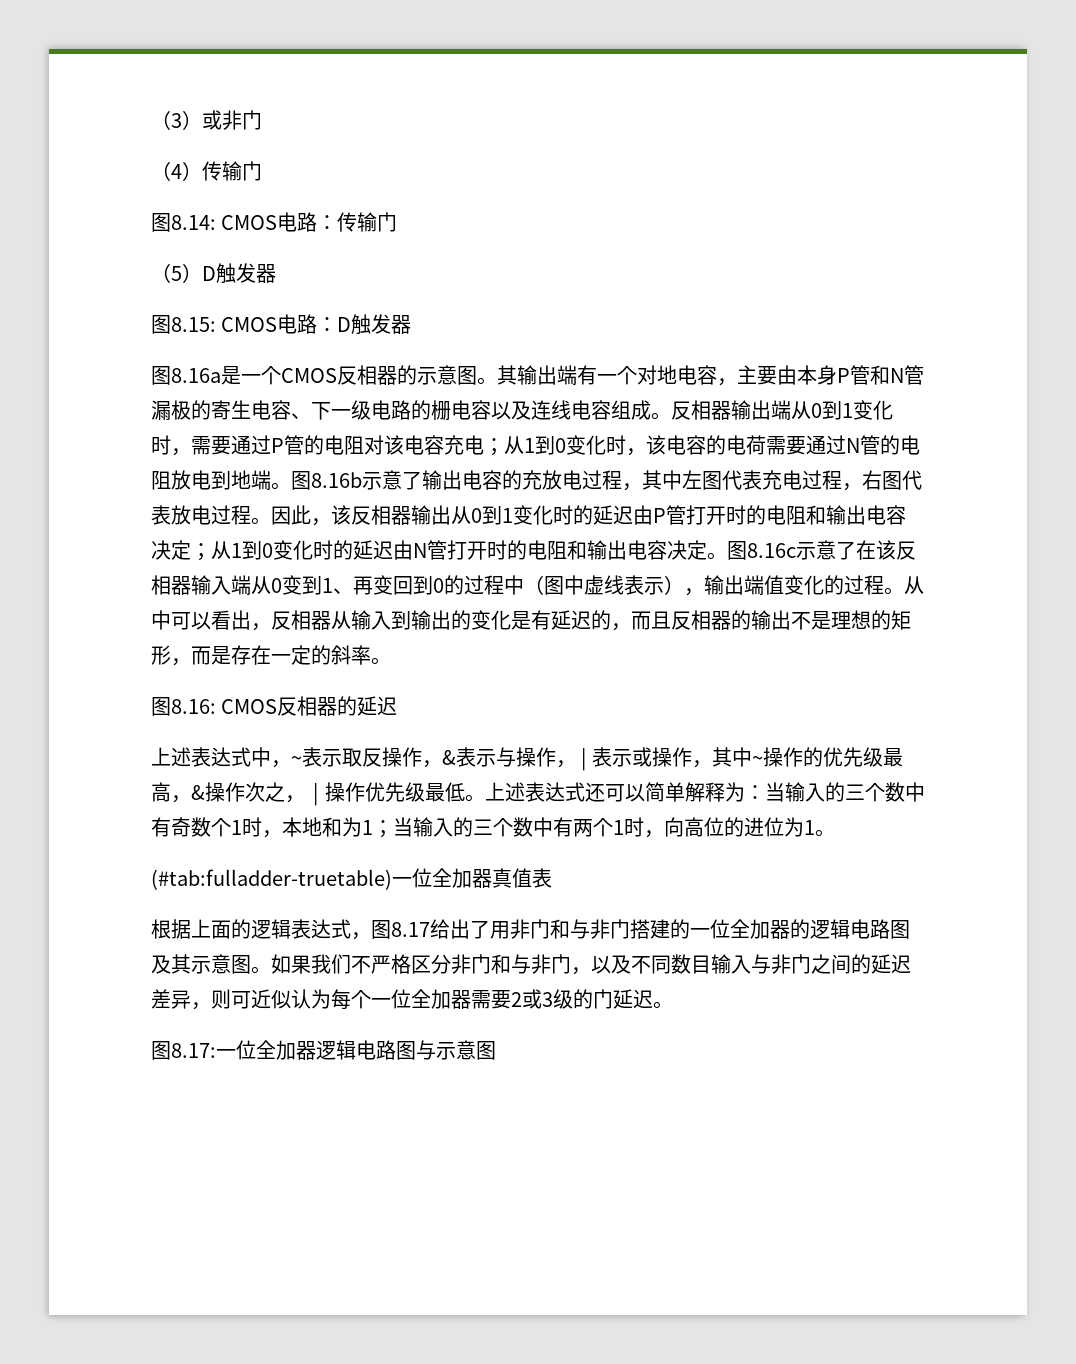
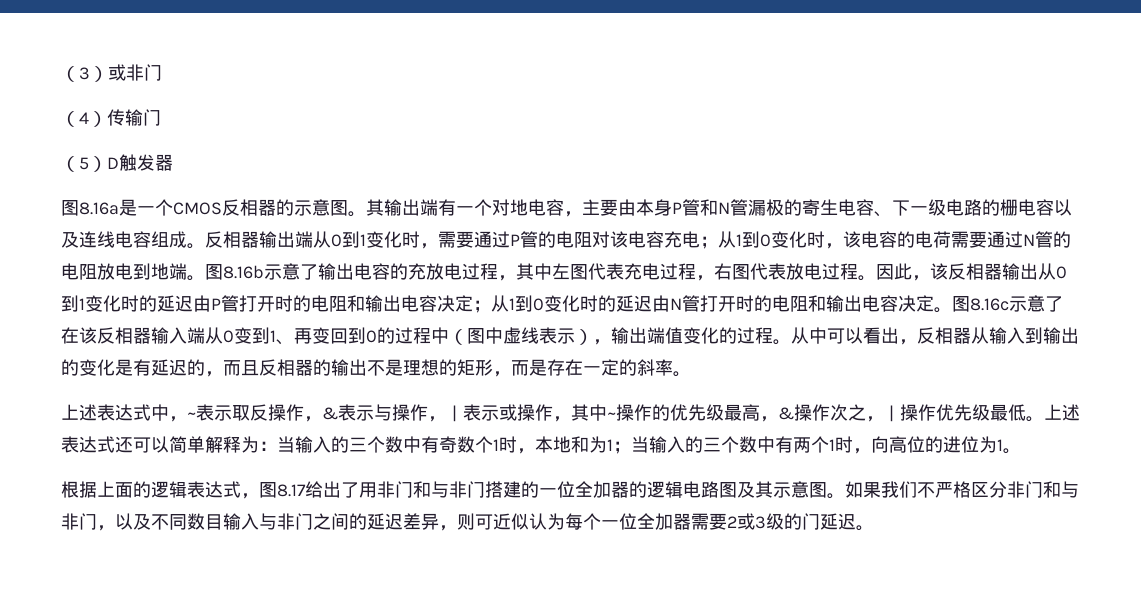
- 图8.14: CMOS电路：传输门
- 图8.15: CMOS电路：D触发器
- 图8.16: CMOS反相器的延迟
- (#tab:fulladder-truetable)一位全加器真值表
- 图8.17:一位全加器逻辑电路图与示意图

